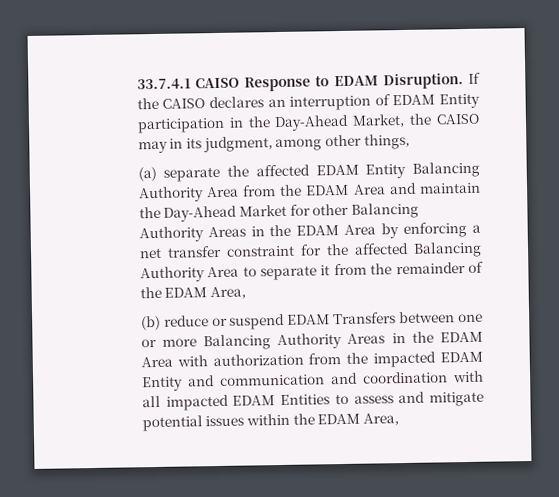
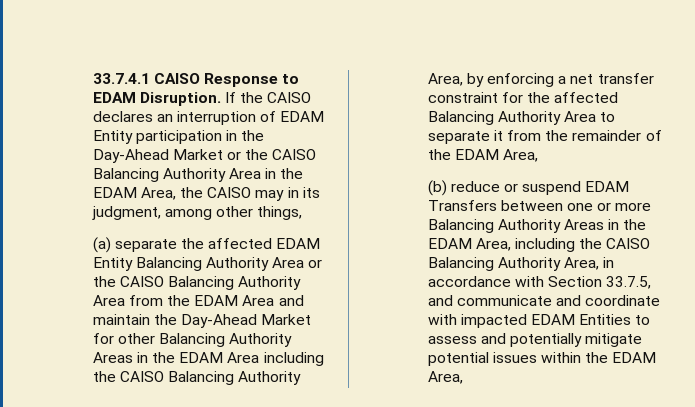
- If the CAISO declares an interruption of EDAM Entity participation in the Day-Ahead Market, the CAISO may in its judgment, among other things,
+ If the CAISO declares an interruption of EDAM Entity participation in the Day-Ahead Market or the CAISO Balancing Authority Area in the EDAM Area, the CAISO may in its judgment, among other things,
- (a) separate the affected EDAM Entity Balancing Authority Area from the EDAM Area and maintain the Day-Ahead Market for other Balancing Authority Areas in the EDAM Area by enforcing a net transfer constraint for the affected Balancing Authority Area to separate it from the remainder of the EDAM Area,
+ (a) separate the affected EDAM Entity Balancing Authority Area or the CAISO Balancing Authority Area from the EDAM Area and maintain the Day-Ahead Market for other Balancing Authority Areas in the EDAM Area including the CAISO Balancing Authority Area, by enforcing a net transfer constraint for the affected Balancing Authority Area to separate it from the remainder of the EDAM Area,
- (b) reduce or suspend EDAM Transfers between one or more Balancing Authority Areas in the EDAM Area with authorization from the impacted EDAM Entity and communication and coordination with all impacted EDAM Entities to assess and mitigate potential issues within the EDAM Area,
+ (b) reduce or suspend EDAM Transfers between one or more Balancing Authority Areas in the EDAM Area, including the CAISO Balancing Authority Area, in accordance with Section 33.7.5, and communicate and coordinate with impacted EDAM Entities to assess and potentially mitigate potential issues within the EDAM Area,

